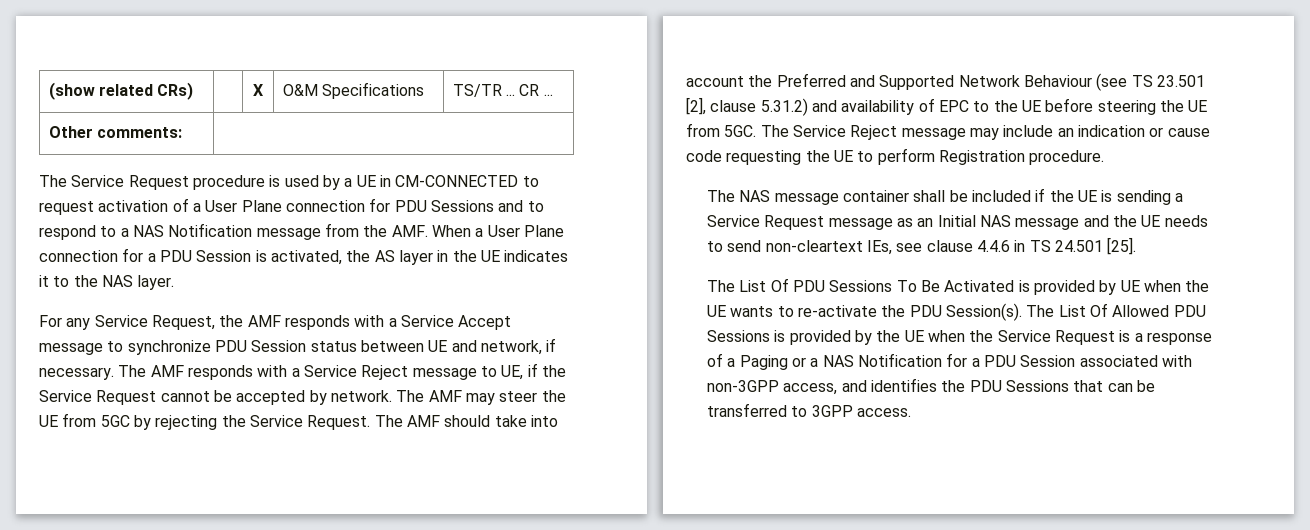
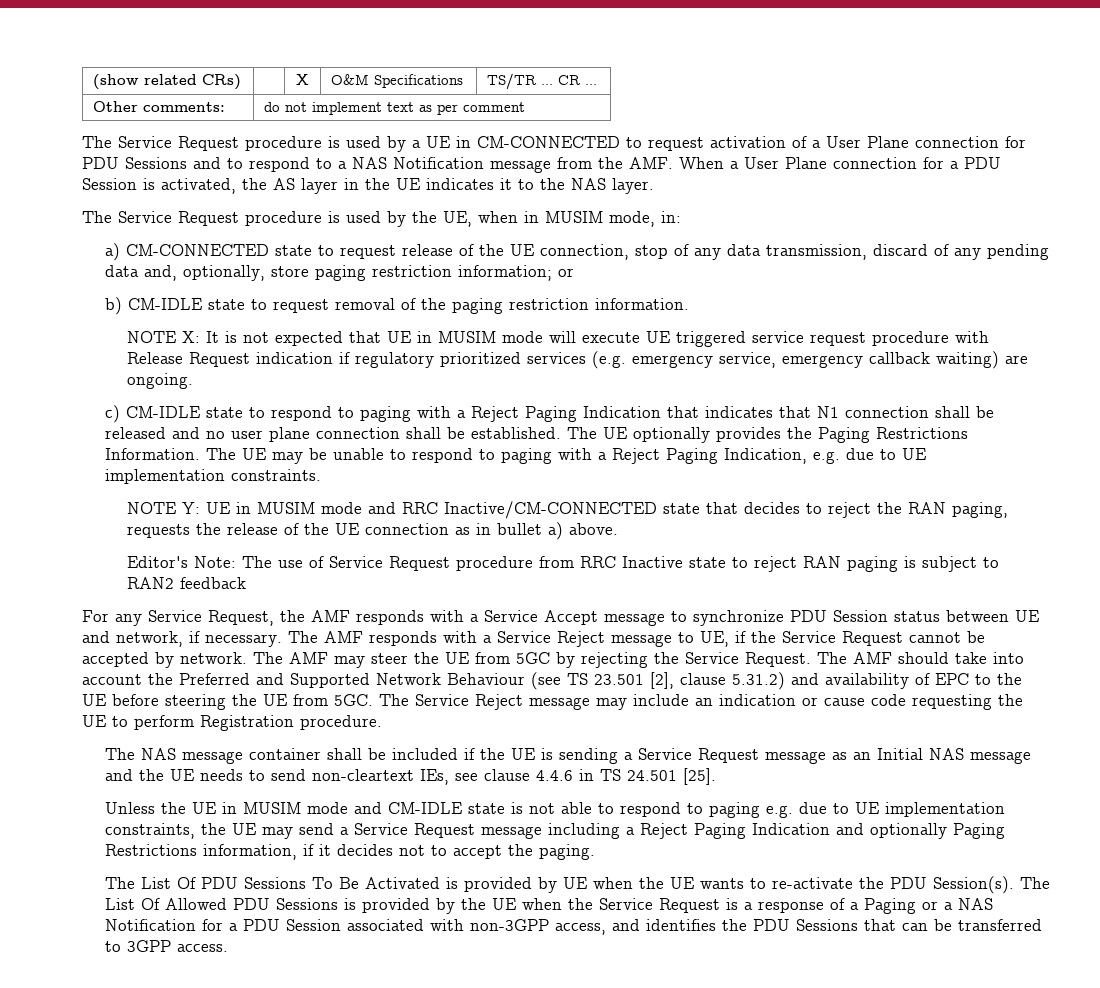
- Other comments: |
+ Other comments: | do not implement text as per comment
+ The Service Request procedure is used by the UE, when in MUSIM mode, in:
+ a) CM-CONNECTED state to request release of the UE connection, stop of any data transmission, discard of any pending data and, optionally, store paging restriction information; or
+ b) CM-IDLE state to request removal of the paging restriction information.
+ NOTE X: It is not expected that UE in MUSIM mode will execute UE triggered service request procedure with Release Request indication if regulatory prioritized services (e.g. emergency service, emergency callback waiting) are ongoing.
+ c) CM-IDLE state to respond to paging with a Reject Paging Indication that indicates that N1 connection shall be released and no user plane connection shall be established. The UE optionally provides the Paging Restrictions Information. The UE may be unable to respond to paging with a Reject Paging Indication, e.g. due to UE implementation constraints.
+ NOTE Y: UE in MUSIM mode and RRC Inactive/CM-CONNECTED state that decides to reject the RAN paging, requests the release of the UE connection as in bullet a) above.
+ Editor's Note: The use of Service Request procedure from RRC Inactive state to reject RAN paging is subject to RAN2 feedback
+ Unless the UE in MUSIM mode and CM-IDLE state is not able to respond to paging e.g. due to UE implementation constraints, the UE may send a Service Request message including a Reject Paging Indication and optionally Paging Restrictions information, if it decides not to accept the paging.

